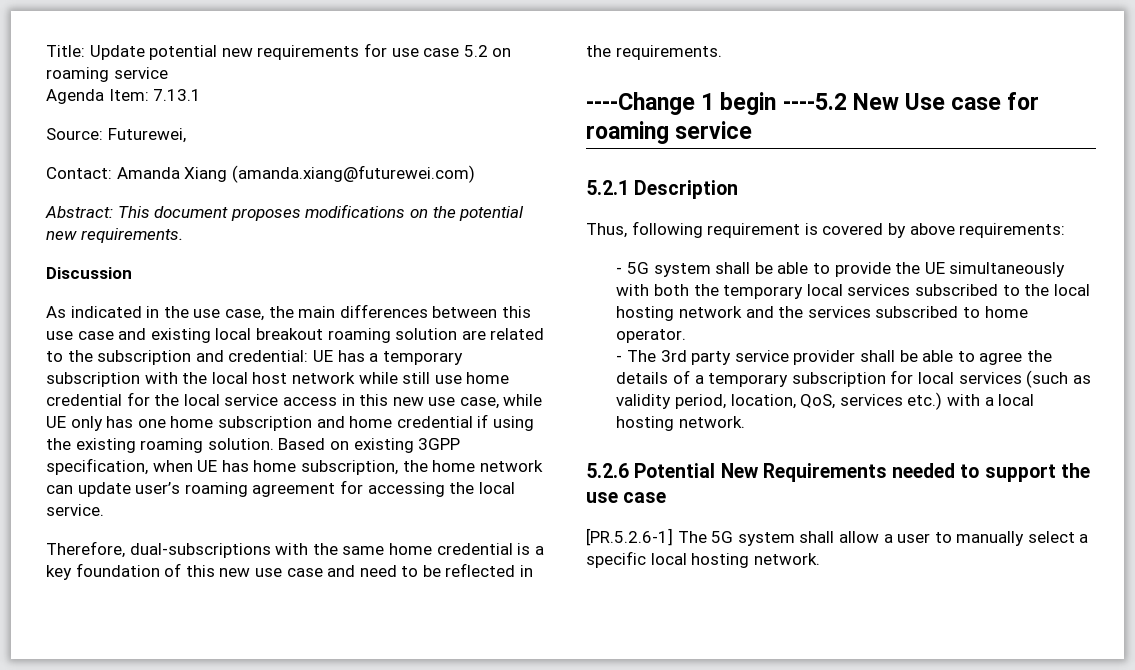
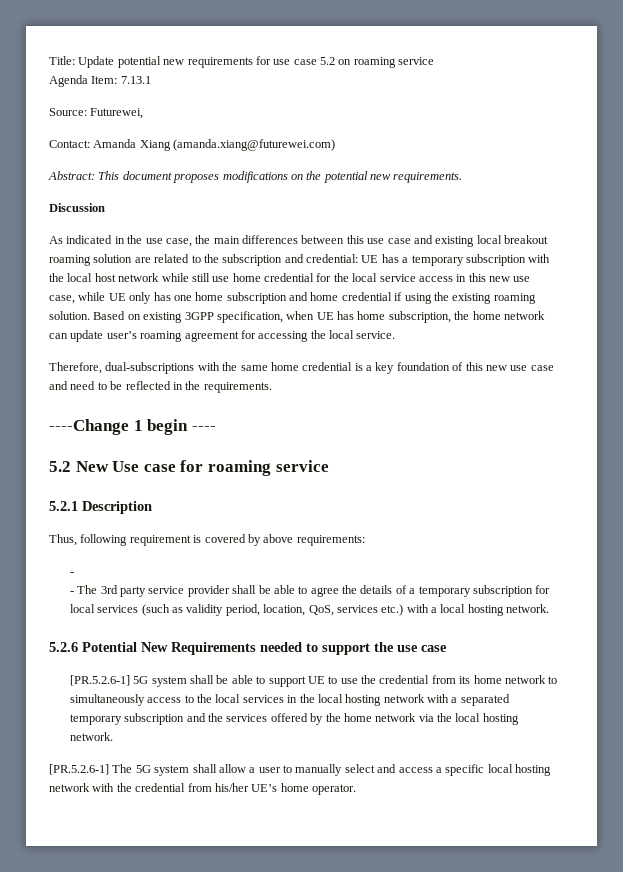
- ----Change 1 begin ----5.2 New Use case for roaming service
+ ----Change 1 begin ----
+ 5.2 New Use case for roaming service
  Thus, following requirement is covered by above requirements:
- - 5G system shall be able to provide the UE simultaneously with both the temporary local services subscribed to the local hosting network and the services subscribed to home operator.
+ -
+ [PR.5.2.6-1] 5G system shall be able to support UE to use the credential from its home network to simultaneously access to the local services in the local hosting network with a separated temporary subscription and the services offered by the home network via the local hosting network.
- [PR.5.2.6-1] The 5G system shall allow a user to manually select a specific local hosting network.
+ [PR.5.2.6-1] The 5G system shall allow a user to manually select and access a specific local hosting network with the credential from his/her UE’s home operator.

